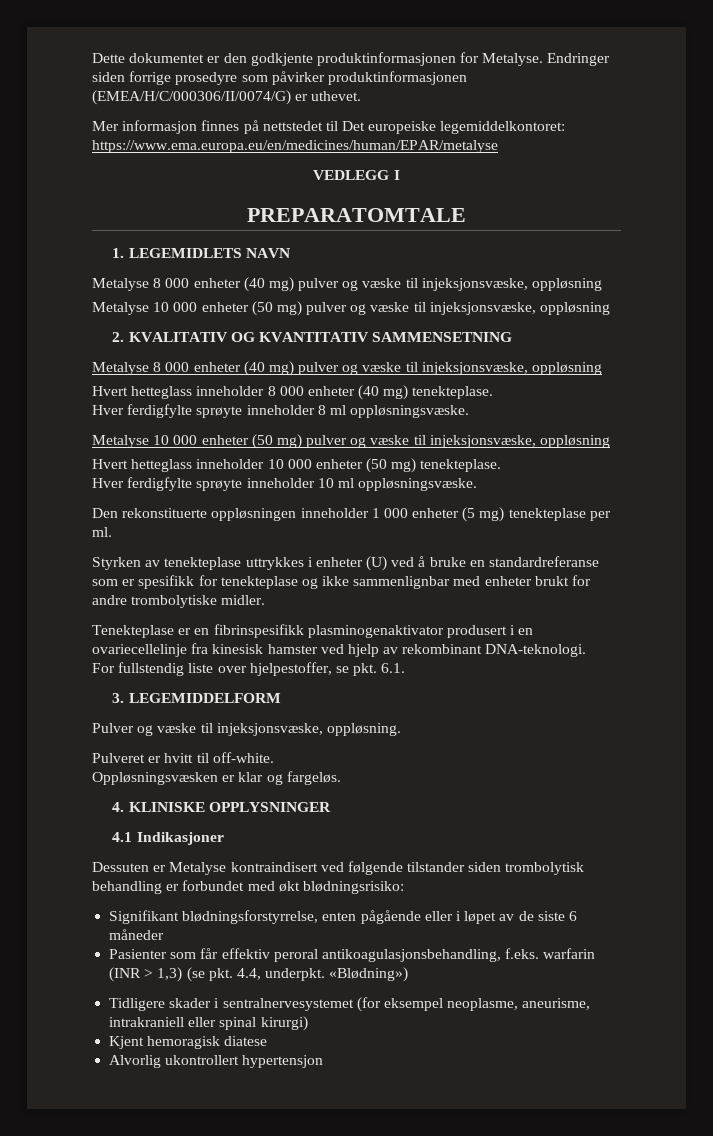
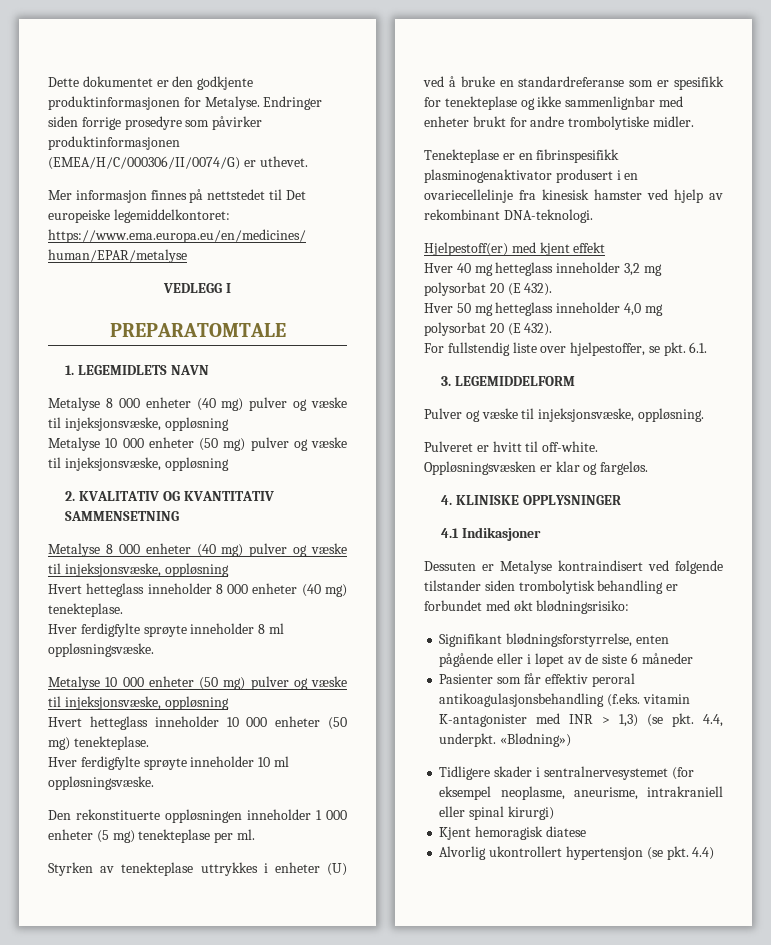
+ Hjelpestoff(er) med kjent effekt
+ Hver 40 mg hetteglass inneholder 3,2 mg polysorbat 20 (E 432).
+ Hver 50 mg hetteglass inneholder 4,0 mg polysorbat 20 (E 432).
- Pasienter som får effektiv peroral antikoagulasjonsbehandling, f.eks. warfarin (INR > 1,3) (se pkt. 4.4, underpkt.
+ Pasienter som får effektiv peroral antikoagulasjonsbehandling (f.eks. vitamin K-antagonister med INR > 1,3) (se pkt. 4.4, underpkt.
- Alvorlig ukontrollert hypertensjon
+ Alvorlig ukontrollert hypertensjon (se pkt. 4.4)

